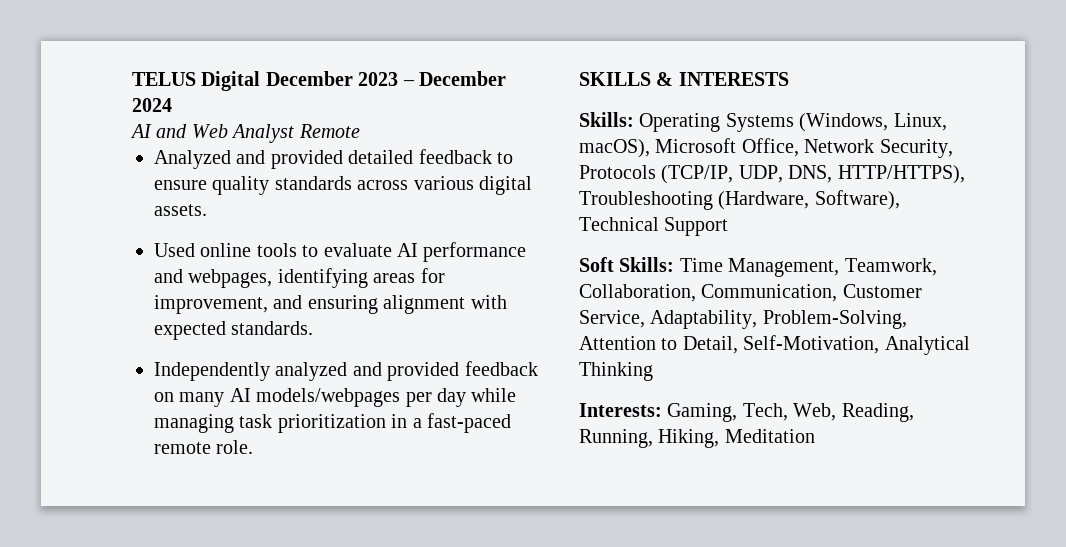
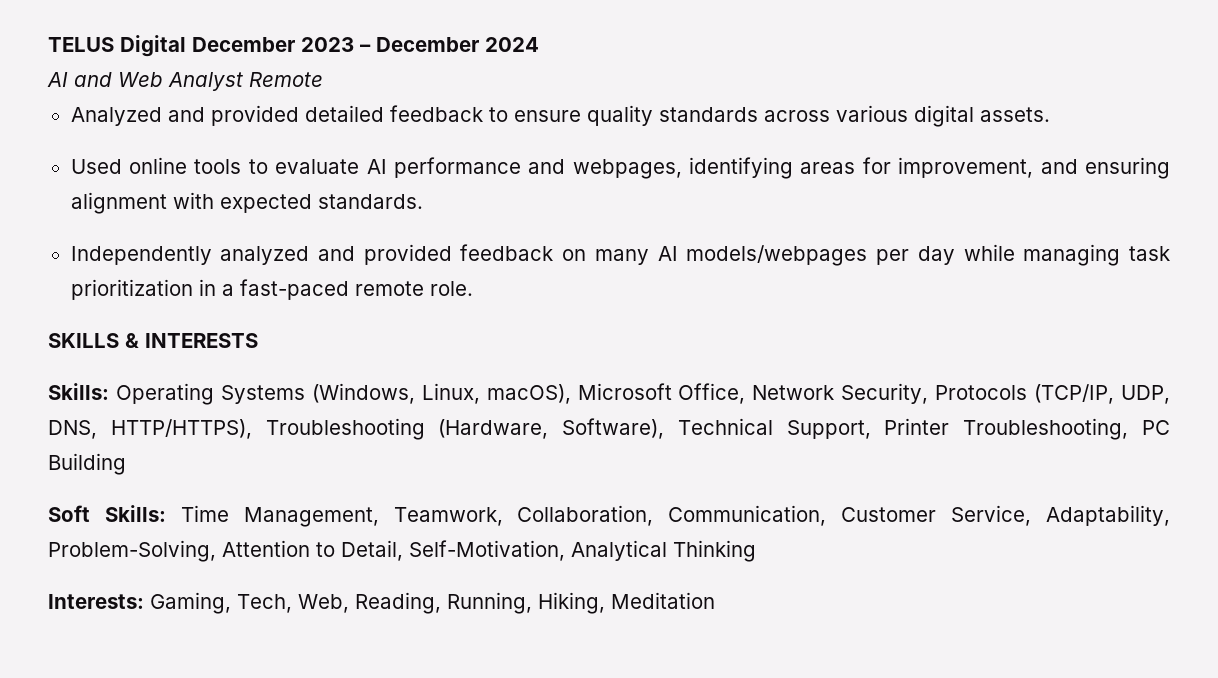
- Skills: Operating Systems (Windows, Linux, macOS), Microsoft Office, Network Security, Protocols (TCP/IP, UDP, DNS, HTTP/HTTPS), Troubleshooting (Hardware, Software), Technical Support
+ Skills: Operating Systems (Windows, Linux, macOS), Microsoft Office, Network Security, Protocols (TCP/IP, UDP, DNS, HTTP/HTTPS), Troubleshooting (Hardware, Software), Technical Support, Printer Troubleshooting, PC Building

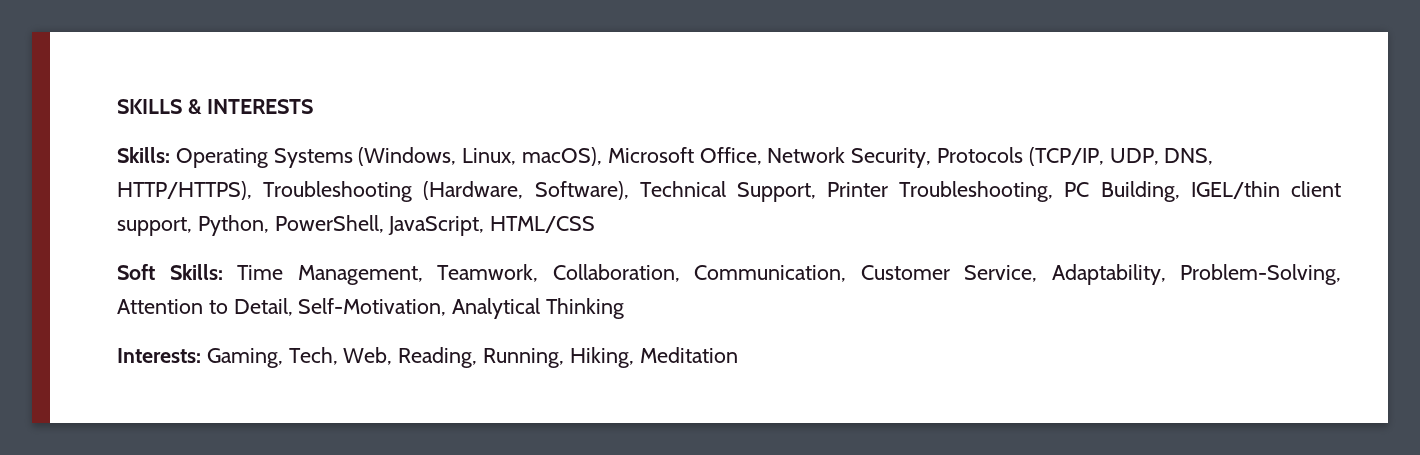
- TELUS Digital December 2023 – December 2024
- AI and Web Analyst Remote
- Analyzed and provided detailed feedback to ensure quality standards across various digital assets.
- Used online tools to evaluate AI performance and webpages, identifying areas for improvement, and ensuring alignment with expected standards.
- Independently analyzed and provided feedback on many AI models/webpages per day while managing task prioritization in a fast-paced remote role.
- Skills: Operating Systems (Windows, Linux, macOS), Microsoft Office, Network Security, Protocols (TCP/IP, UDP, DNS, HTTP/HTTPS), Troubleshooting (Hardware, Software), Technical Support, Printer Troubleshooting, PC Building
+ Skills: Operating Systems (Windows, Linux, macOS), Microsoft Office, Network Security, Protocols (TCP/IP, UDP, DNS, HTTP/HTTPS), Troubleshooting (Hardware, Software), Technical Support, Printer Troubleshooting, PC Building, IGEL/thin client support, Python, PowerShell, JavaScript, HTML/CSS

